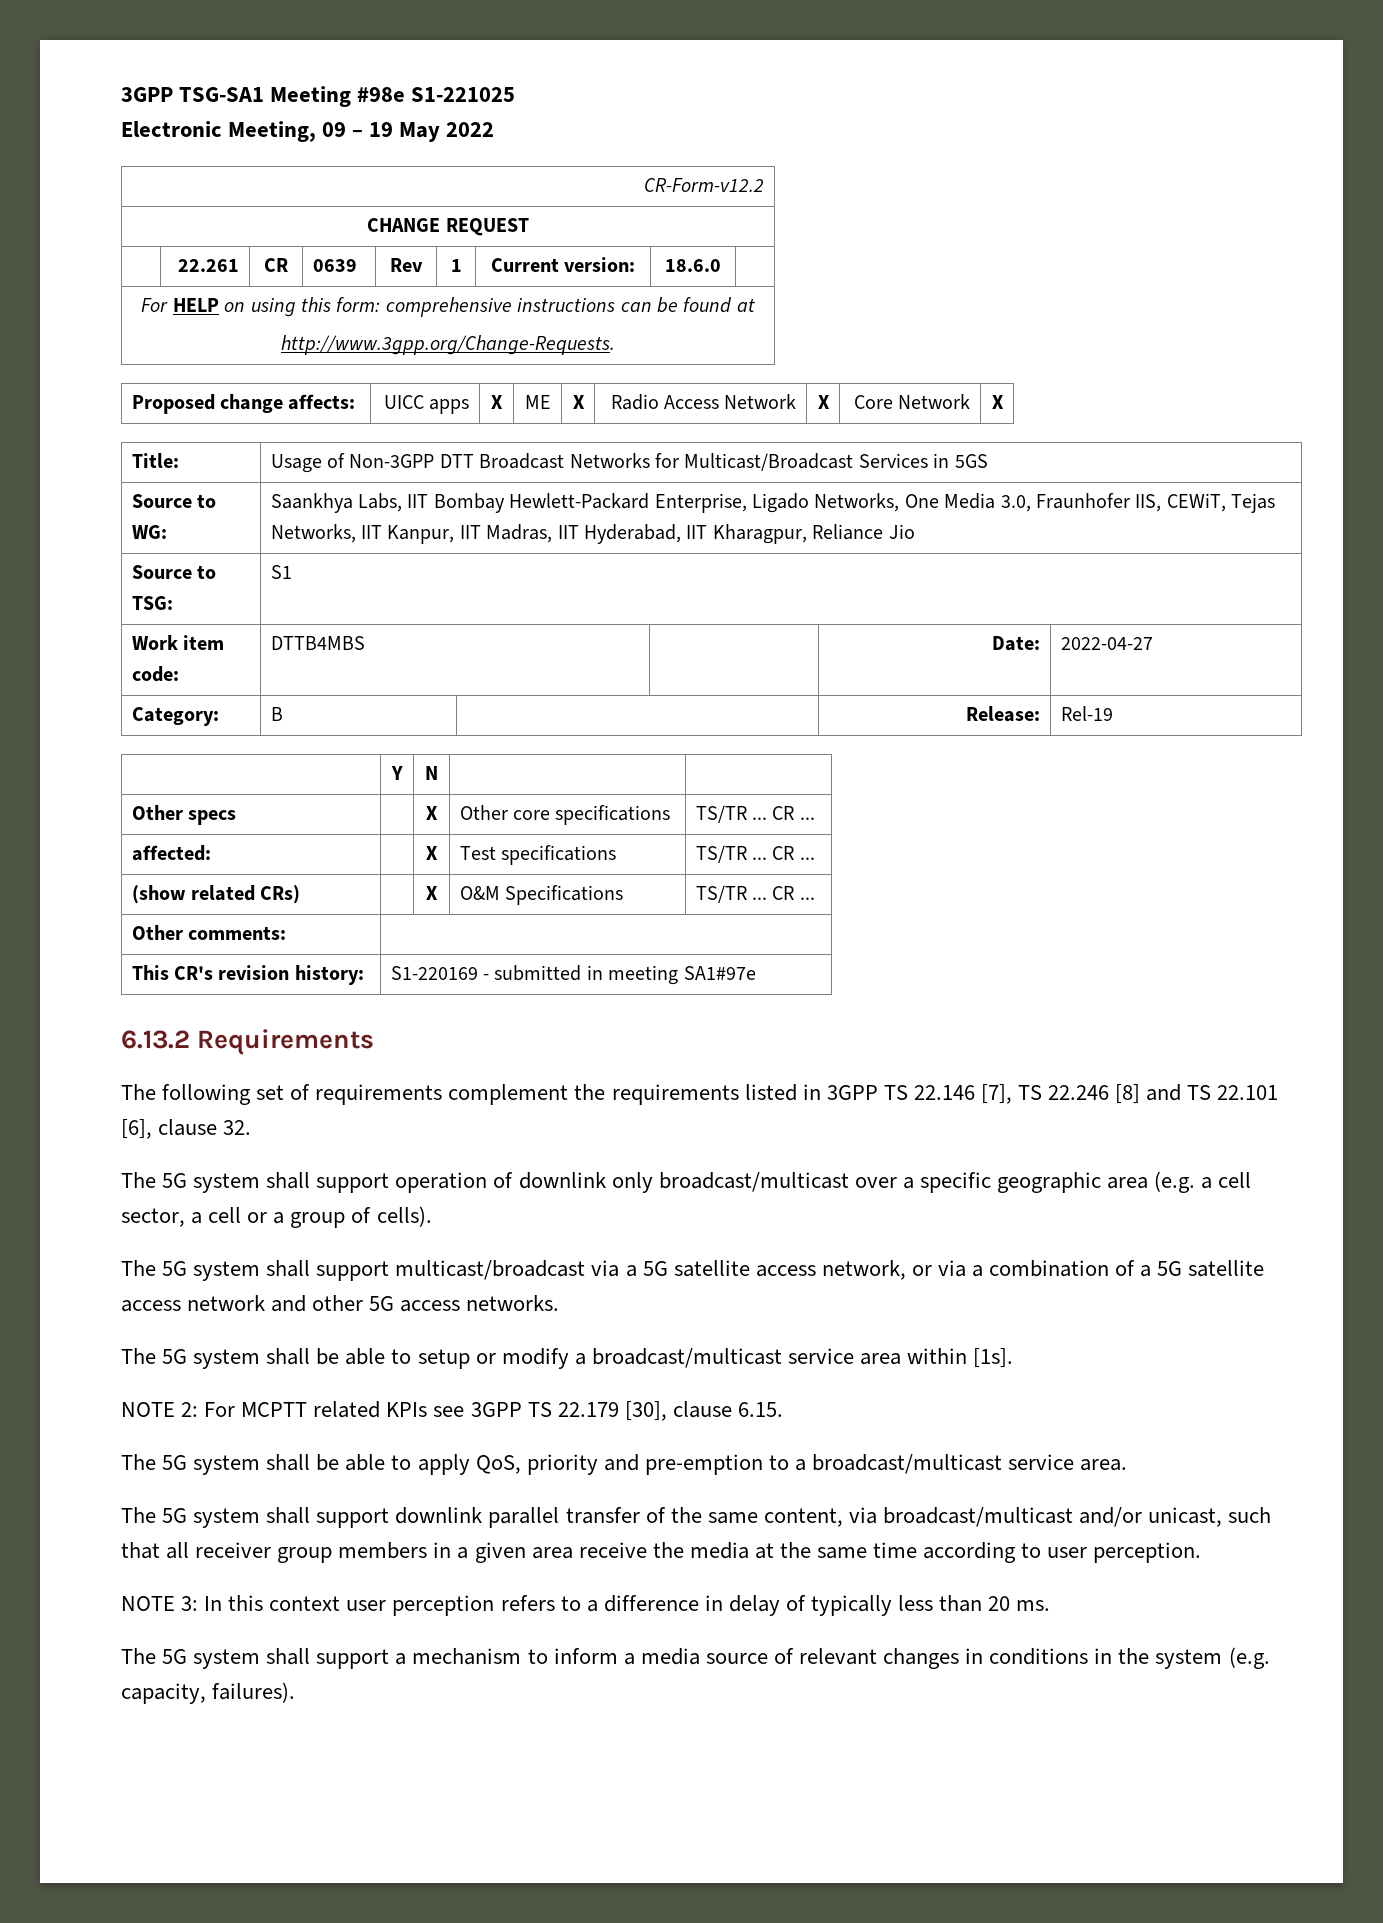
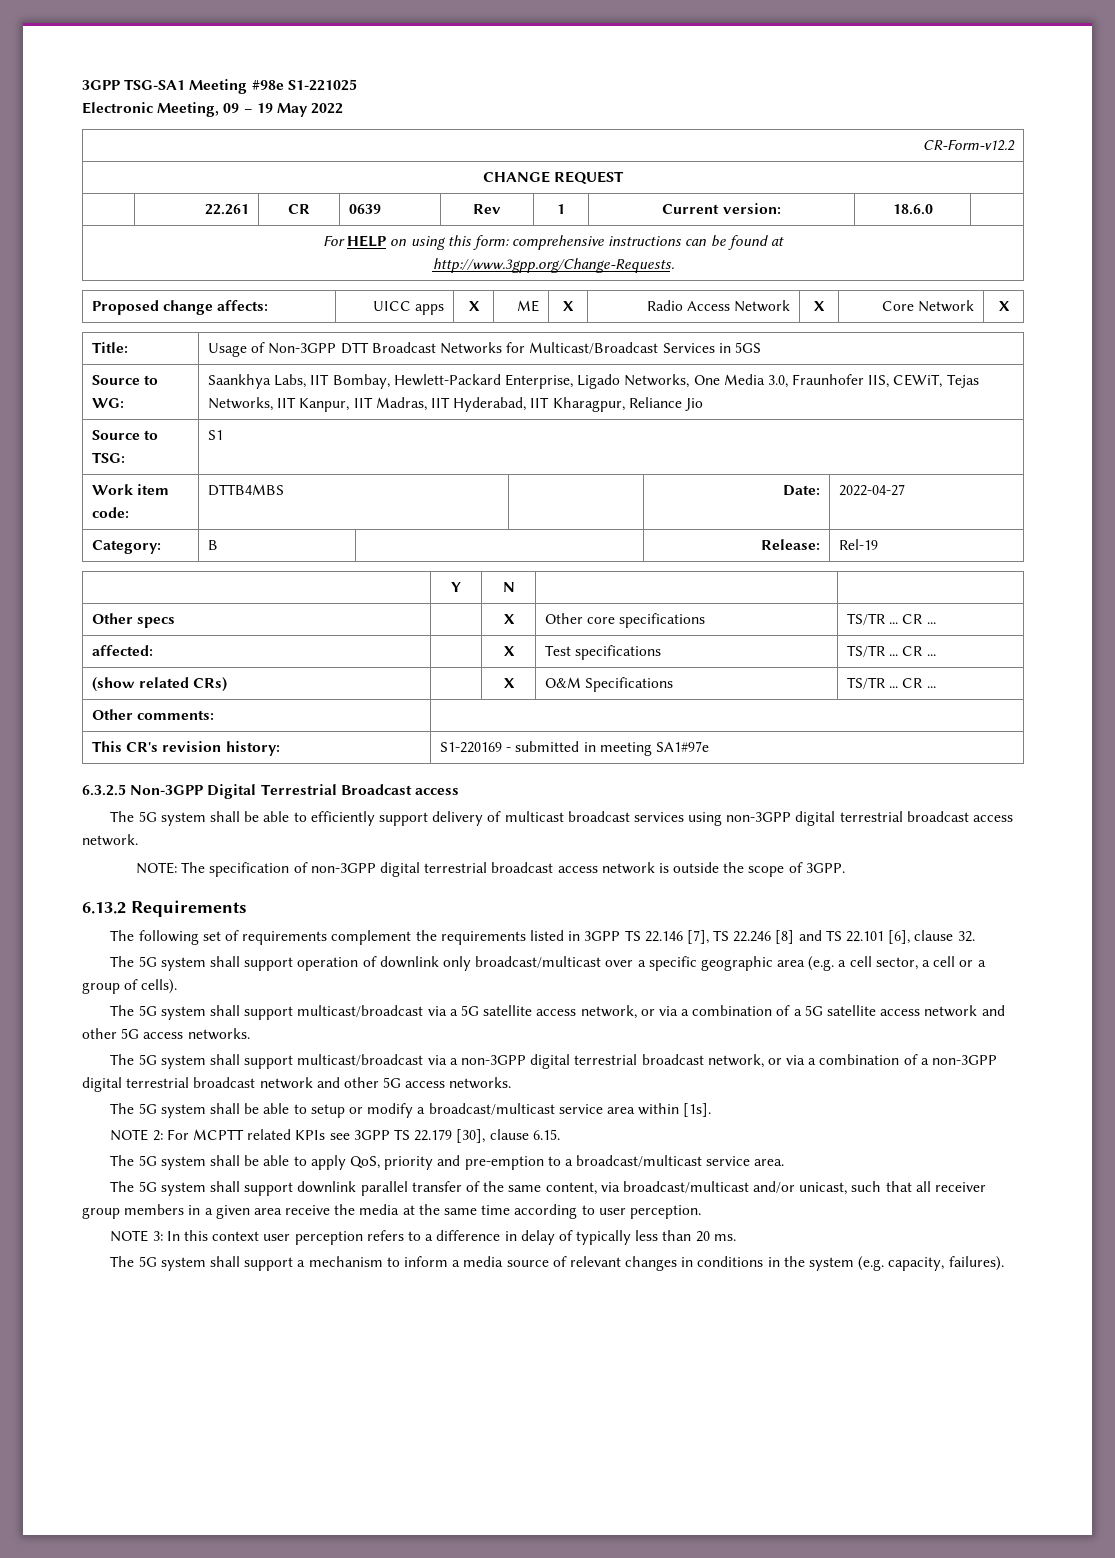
- Source to WG: | Saankhya Labs, IIT Bombay Hewlett-Packard Enterprise, Ligado Networks, One Media 3.0, Fraunhofer IIS, CEWiT, Tejas Networks, IIT Kanpur, IIT Madras, IIT Hyderabad, IIT Kharagpur, Reliance Jio
+ Source to WG: | Saankhya Labs, IIT Bombay, Hewlett-Packard Enterprise, Ligado Networks, One Media 3.0, Fraunhofer IIS, CEWiT, Tejas Networks, IIT Kanpur, IIT Madras, IIT Hyderabad, IIT Kharagpur, Reliance Jio
+ 6.3.2.5 Non-3GPP Digital Terrestrial Broadcast access
+ The 5G system shall be able to efficiently support delivery of multicast broadcast services using non-3GPP digital terrestrial broadcast access network.
+ NOTE: The specification of non-3GPP digital terrestrial broadcast access network is outside the scope of 3GPP.
+ The 5G system shall support multicast/broadcast via a non-3GPP digital terrestrial broadcast network, or via a combination of a non-3GPP digital terrestrial broadcast network and other 5G access networks.

